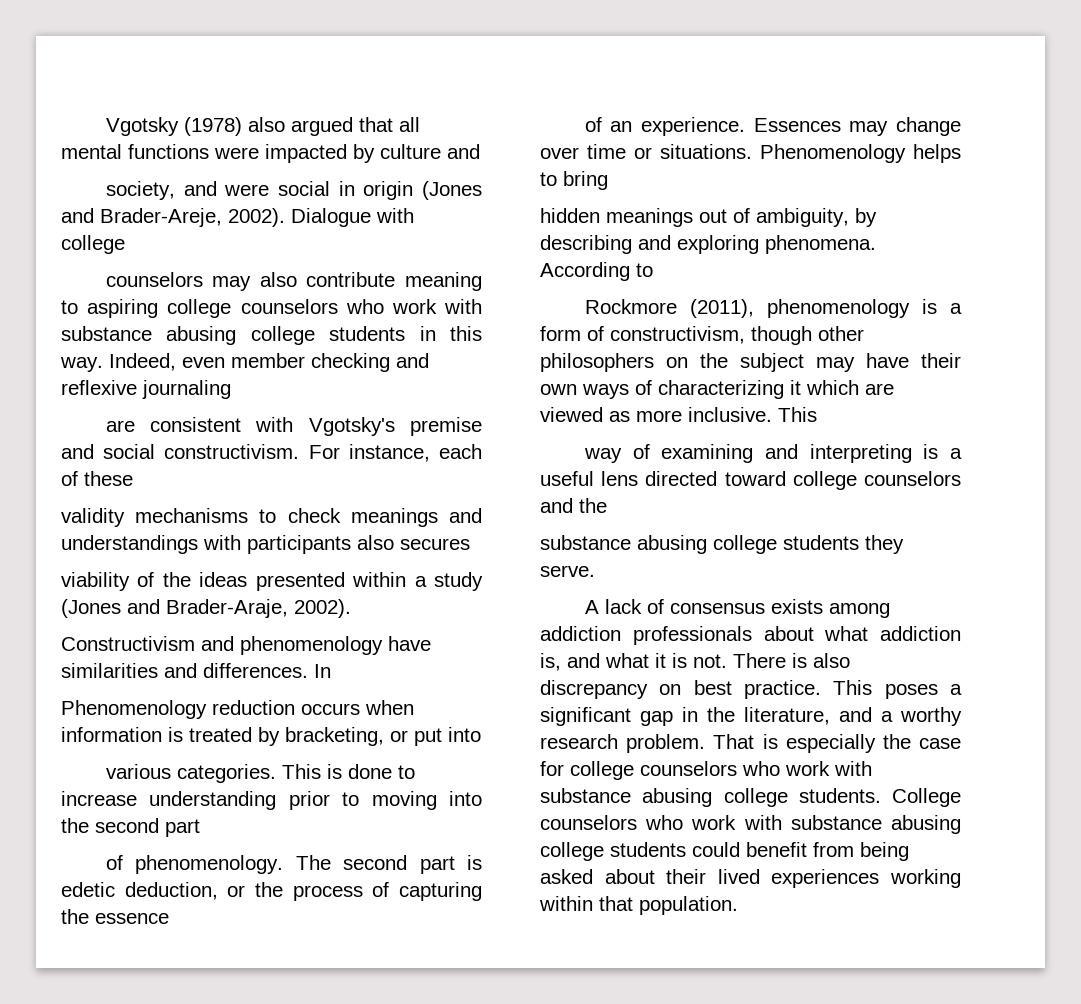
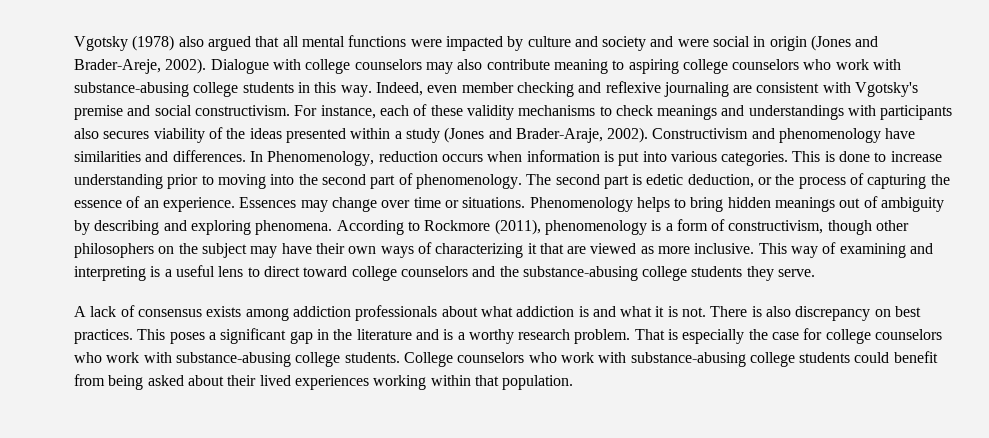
- Vgotsky (1978) also argued that all mental functions were impacted by culture and
- society, and were social in origin (Jones and Brader-Areje, 2002).
+ Vgotsky (1978) also argued that all mental functions were impacted by culture and society and were social in origin (Jones and Brader-Areje, 2002).
- Dialogue with college
- counselors may also contribute meaning to aspiring college counselors who work with substance abusing college students in this way.
+ Dialogue with college counselors may also contribute meaning to aspiring college counselors who work with substance-abusing college students in this way.
- Indeed, even member checking and reflexive journaling
- are consistent with Vgotsky's premise and social constructivism.
+ Indeed, even member checking and reflexive journaling are consistent with Vgotsky's premise and social constructivism.
- For instance, each of these
- validity mechanisms to check meanings and understandings with participants also secures
- viability of the ideas presented within a study (Jones and Brader-Araje, 2002).
- Constructivism and phenomenology have similarities and differences.
+ For instance, each of these validity mechanisms to check meanings and understandings with participants also secures viability of the ideas presented within a study (Jones and Brader-Araje, 2002). Constructivism and phenomenology have similarities and differences.
- In
- Phenomenology reduction occurs when information is treated by bracketing, or put into
- various categories.
+ In Phenomenology, reduction occurs when information is put into various categories.
- This is done to increase understanding prior to moving into the second part
- of phenomenology.
+ This is done to increase understanding prior to moving into the second part of phenomenology.
- The second part is edetic deduction, or the process of capturing the essence
- of an experience.
+ The second part is edetic deduction, or the process of capturing the essence of an experience.
- Phenomenology helps to bring
- hidden meanings out of ambiguity, by describing and exploring phenomena.
+ Phenomenology helps to bring hidden meanings out of ambiguity by describing and exploring phenomena.
- According to
- Rockmore (2011), phenomenology is a form of constructivism, though other philosophers on the subject may have their own ways of characterizing it which are viewed as more inclusive. This
- way of examining and interpreting is a useful lens directed toward college counselors and the
- substance abusing college students they serve.
+ According to Rockmore (2011), phenomenology is a form of constructivism, though other philosophers on the subject may have their own ways of characterizing it that are viewed as more inclusive. This way of examining and interpreting is a useful lens to direct toward college counselors and the substance-abusing college students they serve.
- A lack of consensus exists among addiction professionals about what addiction is, and what it is not.
+ A lack of consensus exists among addiction professionals about what addiction is and what it is not.
- There is also discrepancy on best practice.
+ There is also discrepancy on best practices.
- This poses a significant gap in the literature, and a worthy research problem.
+ This poses a significant gap in the literature and is a worthy research problem.
- That is especially the case for college counselors who work with substance abusing college students.
+ That is especially the case for college counselors who work with substance-abusing college students.
- College counselors who work with substance abusing college students could benefit from being asked about their lived experiences working within that population.
+ College counselors who work with substance-abusing college students could benefit from being asked about their lived experiences working within that population.

